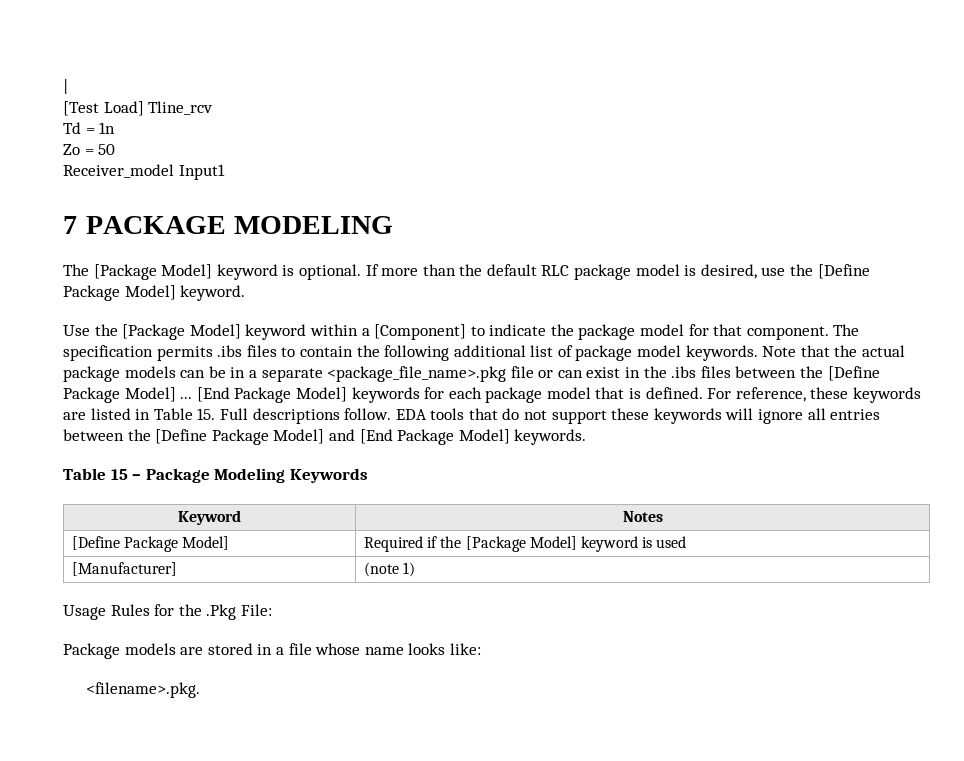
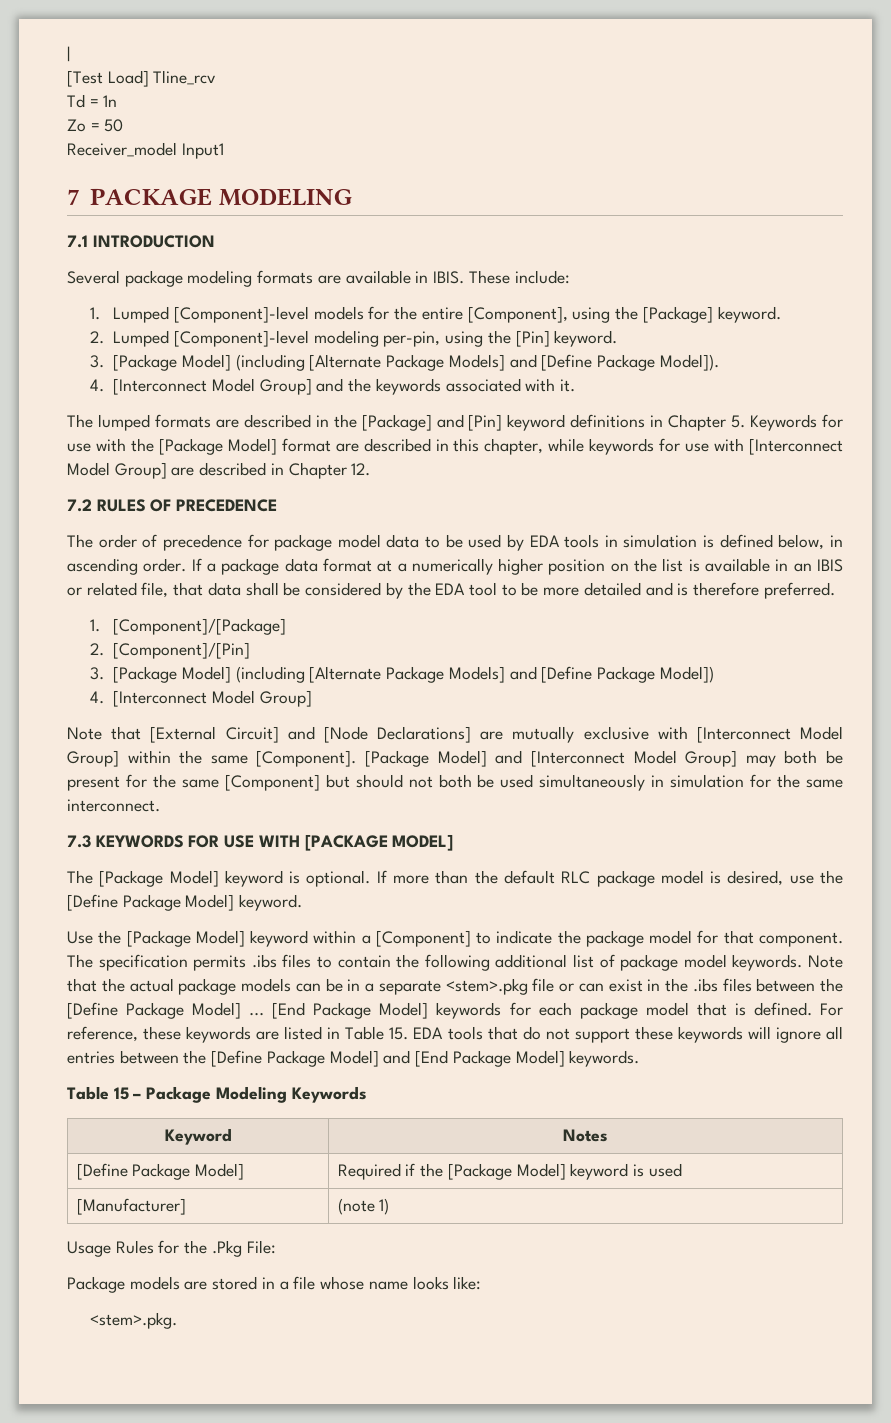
+ 7.1 INTRODUCTION
+ Several package modeling formats are available in IBIS. These include:
+ 1. Lumped [Component]-level models for the entire [Component], using the [Package] keyword.
+ 2. Lumped [Component]-level modeling per-pin, using the [Pin] keyword.
+ 3. [Package Model] (including [Alternate Package Models] and [Define Package Model]).
+ 4. [Interconnect Model Group] and the keywords associated with it.
+ The lumped formats are described in the [Package] and [Pin] keyword definitions in Chapter 5. Keywords for use with the [Package Model] format are described in this chapter, while keywords for use with [Interconnect Model Group] are described in Chapter 12.
+ 7.2 RULES OF PRECEDENCE
+ The order of precedence for package model data to be used by EDA tools in simulation is defined below, in ascending order. If a package data format at a numerically higher position on the list is available in an IBIS or related file, that data shall be considered by the EDA tool to be more detailed and is therefore preferred.
+ 1. [Component]/[Package]
+ 2. [Component]/[Pin]
+ 3. [Package Model] (including [Alternate Package Models] and [Define Package Model])
+ 4. [Interconnect Model Group]
+ Note that [External Circuit] and [Node Declarations] are mutually exclusive with [Interconnect Model Group] within the same [Component]. [Package Model] and [Interconnect Model Group] may both be present for the same [Component] but should not both be used simultaneously in simulation for the same interconnect.
+ 7.3 KEYWORDS FOR USE WITH [PACKAGE MODEL]
- Note that the actual package models can be in a separate <package_file_name>.pkg file or can exist in the .ibs files between the [Define Package Model] ...
+ Note that the actual package models can be in a separate <stem>.pkg file or can exist in the .ibs files between the [Define Package Model] ...
- For reference, these keywords are listed in Table 15. Full descriptions follow. EDA tools that do not support these keywords will ignore all entries between the [Define Package Model] and [End Package Model] keywords.
+ For reference, these keywords are listed in Table 15. EDA tools that do not support these keywords will ignore all entries between the [Define Package Model] and [End Package Model] keywords.
- <filename>.pkg.
+ <stem>.pkg.

